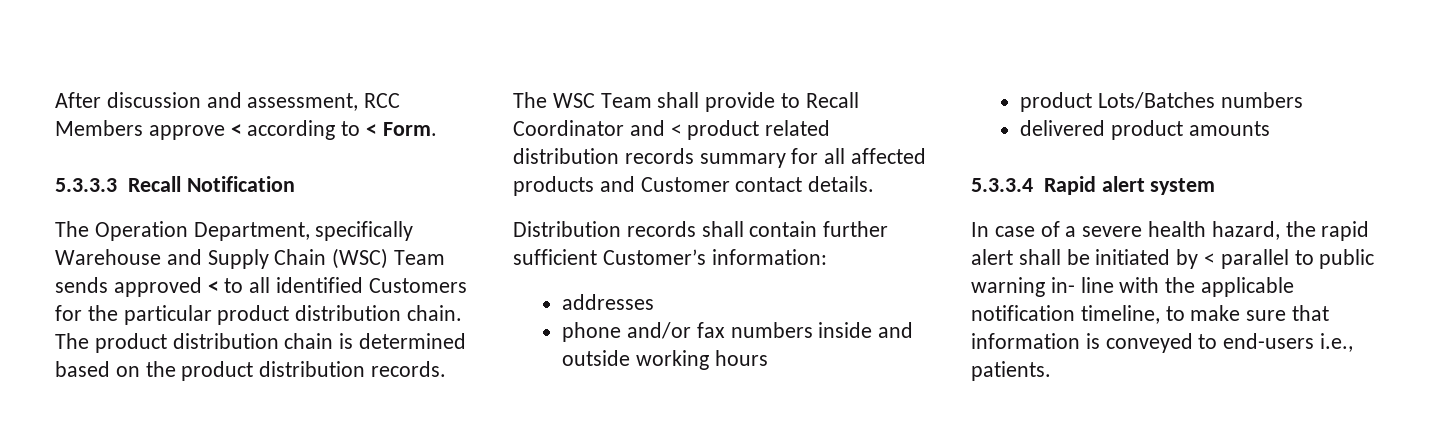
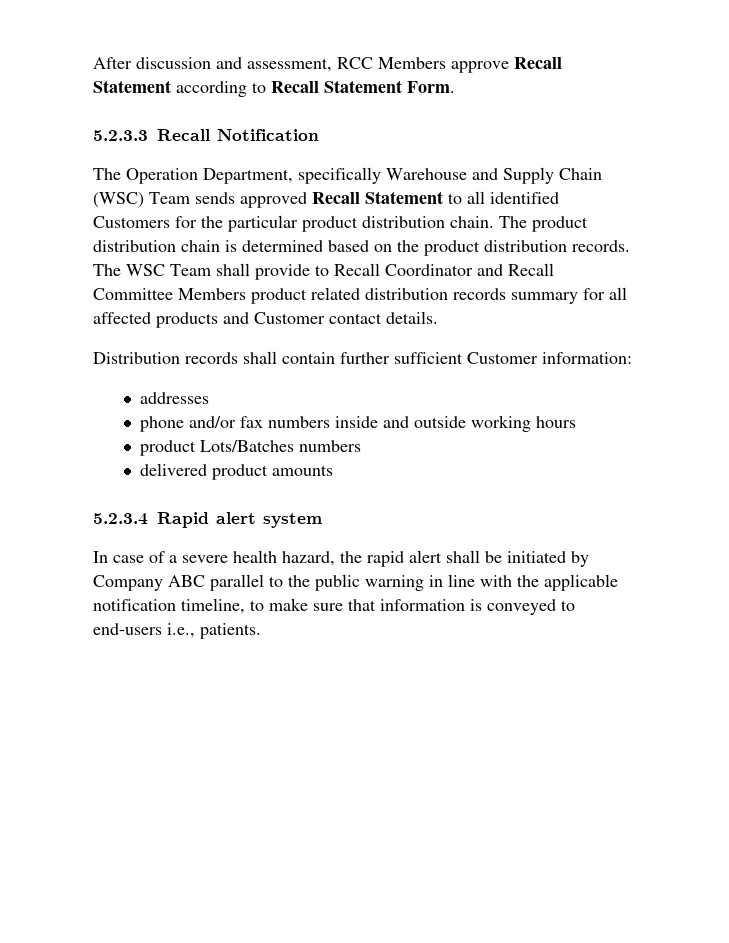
- After discussion and assessment, RCC Members approve < according to < Form.
+ After discussion and assessment, RCC Members approve Recall Statement according to Recall Statement Form.
- 5.3.3.3 Recall Notification
+ 5.2.3.3 Recall Notification
- The Operation Department, specifically Warehouse and Supply Chain (WSC) Team sends approved < to all identified Customers for the particular product distribution chain.
+ The Operation Department, specifically Warehouse and Supply Chain (WSC) Team sends approved Recall Statement to all identified Customers for the particular product distribution chain.
- The WSC Team shall provide to Recall Coordinator and < product related distribution records summary for all affected products and Customer contact details.
+ The WSC Team shall provide to Recall Coordinator and Recall Committee Members product related distribution records summary for all affected products and Customer contact details.
- Distribution records shall contain further sufficient Customer’s information:
+ Distribution records shall contain further sufficient Customer information:
- 5.3.3.4 Rapid alert system
+ 5.2.3.4 Rapid alert system
- In case of a severe health hazard, the rapid alert shall be initiated by < parallel to public warning in- line with the applicable notification timeline, to make sure that information is conveyed to end-users i.e., patients.
+ In case of a severe health hazard, the rapid alert shall be initiated by Company ABC parallel to the public warning in line with the applicable notification timeline, to make sure that information is conveyed to end-users i.e., patients.

